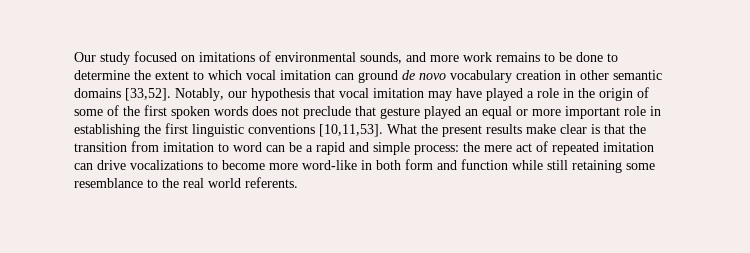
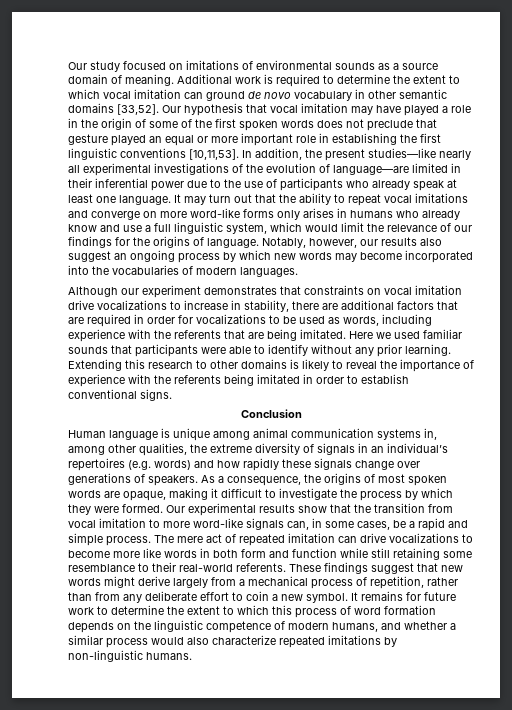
- Our study focused on imitations of environmental sounds, and more work remains to be done to determine the extent to which vocal imitation can ground de novo vocabulary creation in other semantic domains [33,52].
+ Our study focused on imitations of environmental sounds as a source domain of meaning. Additional work is required to determine the extent to which vocal imitation can ground de novo vocabulary in other semantic domains [33,52].
- Notably, our hypothesis that vocal imitation may have played a role in the origin of some of the first spoken words does not preclude that gesture played an equal or more important role in establishing the first linguistic conventions [10,11,53].
+ Our hypothesis that vocal imitation may have played a role in the origin of some of the first spoken words does not preclude that gesture played an equal or more important role in establishing the first linguistic conventions [10,11,53].
- What the present results make clear is that the transition from imitation to word can be a rapid and simple process: the mere act of repeated imitation can drive vocalizations to become more word-like in both form and function while still retaining some resemblance to the real world referents.
+ In addition, the present studies—like nearly all experimental investigations of the evolution of language—are limited in their inferential power due to the use of participants who already speak at least one language. It may turn out that the ability to repeat vocal imitations and converge on more word-like forms only arises in humans who already know and use a full linguistic system, which would limit the relevance of our findings for the origins of language. Notably, however, our results also suggest an ongoing process by which new words may become incorporated into the vocabularies of modern languages.
+ Although our experiment demonstrates that constraints on vocal imitation drive vocalizations to increase in stability, there are additional factors that are required in order for vocalizations to be used as words, including experience with the referents that are being imitated. Here we used familiar sounds that participants were able to identify without any prior learning. Extending this research to other domains is likely to reveal the importance of experience with the referents being imitated in order to establish conventional signs.
+ Conclusion
+ Human language is unique among animal communication systems in, among other qualities, the extreme diversity of signals in an individual’s repertoires (e.g. words) and how rapidly these signals change over generations of speakers. As a consequence, the origins of most spoken words are opaque, making it difficult to investigate the process by which they were formed. Our experimental results show that the transition from vocal imitation to more word-like signals can, in some cases, be a rapid and simple process. The mere act of repeated imitation can drive vocalizations to become more like words in both form and function while still retaining some resemblance to their real-world referents. These findings suggest that new words might derive largely from a mechanical process of repetition, rather than from any deliberate effort to coin a new symbol. It remains for future work to determine the extent to which this process of word formation depends on the linguistic competence of modern humans, and whether a similar process would also characterize repeated imitations by non-linguistic humans.

